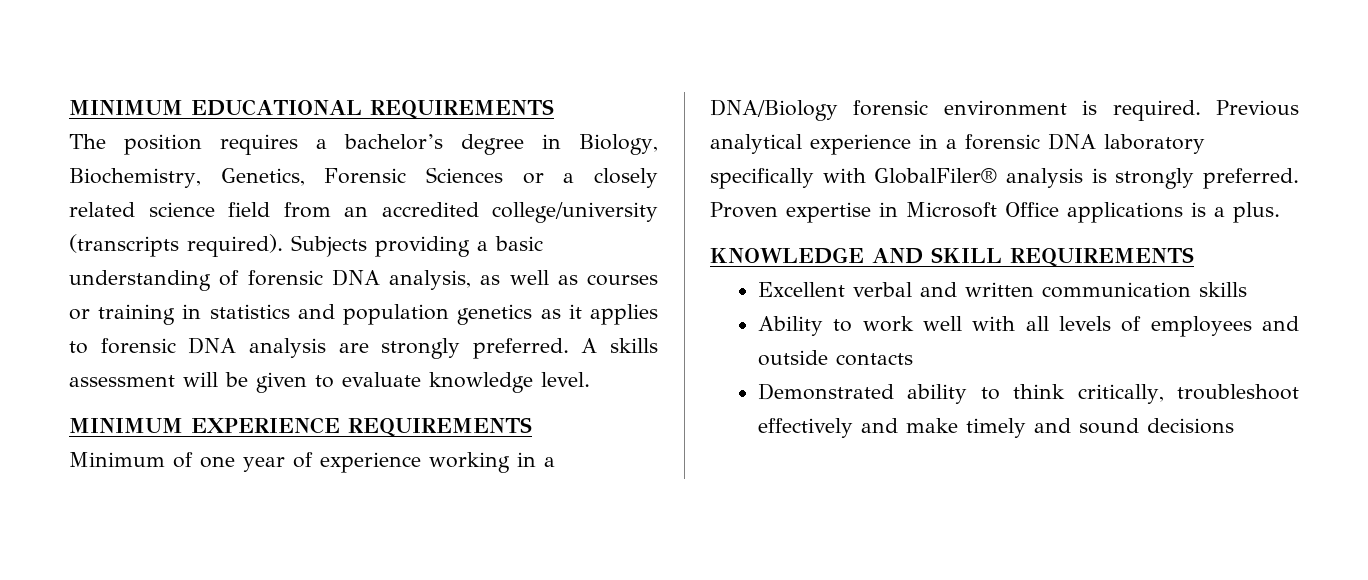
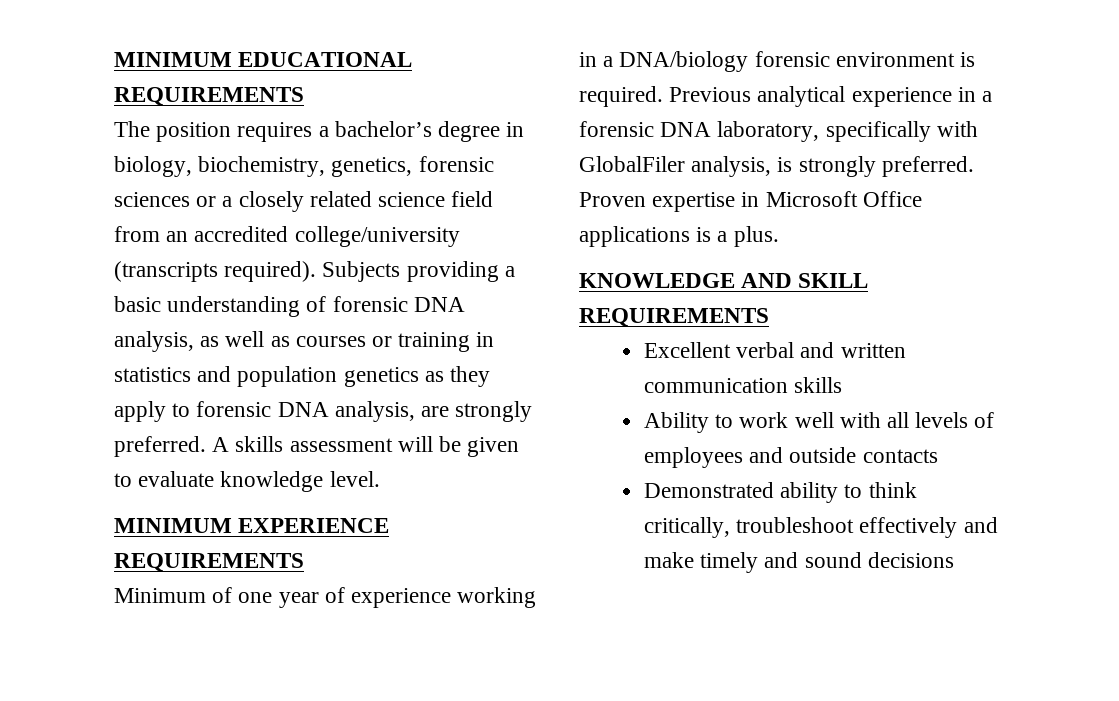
- The position requires a bachelor’s degree in Biology, Biochemistry, Genetics, Forensic Sciences or a closely related science field from an accredited college/university (transcripts required).
+ The position requires a bachelor’s degree in biology, biochemistry, genetics, forensic sciences or a closely related science field from an accredited college/university (transcripts required).
- Subjects providing a basic understanding of forensic DNA analysis, as well as courses or training in statistics and population genetics as it applies to forensic DNA analysis are strongly preferred.
+ Subjects providing a basic understanding of forensic DNA analysis, as well as courses or training in statistics and population genetics as they apply to forensic DNA analysis, are strongly preferred.
- Minimum of one year of experience working in a DNA/Biology forensic environment is required.
+ Minimum of one year of experience working in a DNA/biology forensic environment is required.
- Previous analytical experience in a forensic DNA laboratory specifically with GlobalFiler® analysis is strongly preferred.
+ Previous analytical experience in a forensic DNA laboratory, specifically with GlobalFiler analysis, is strongly preferred.

